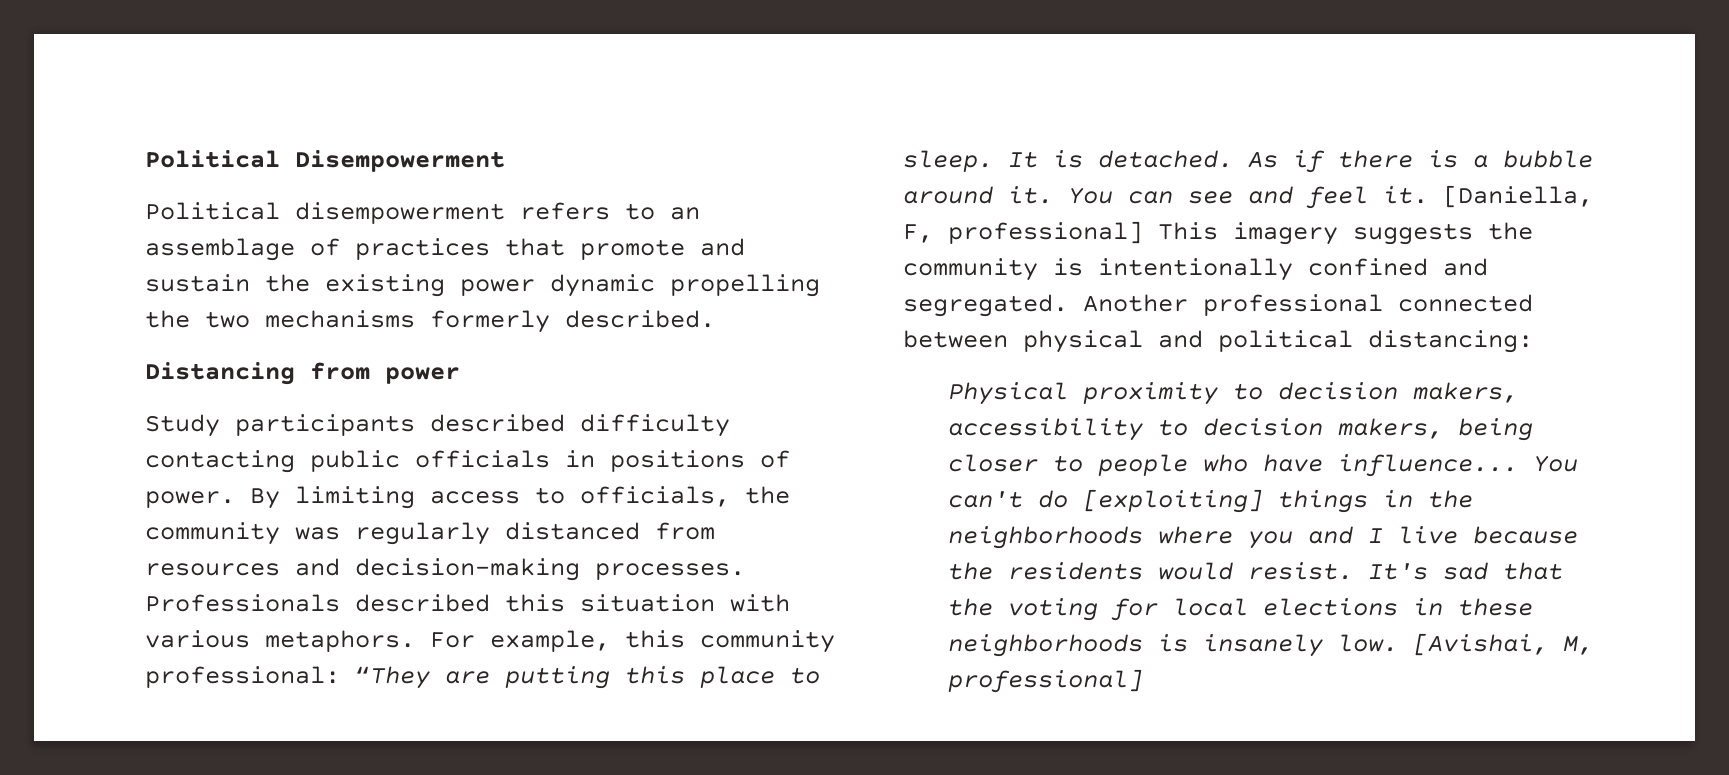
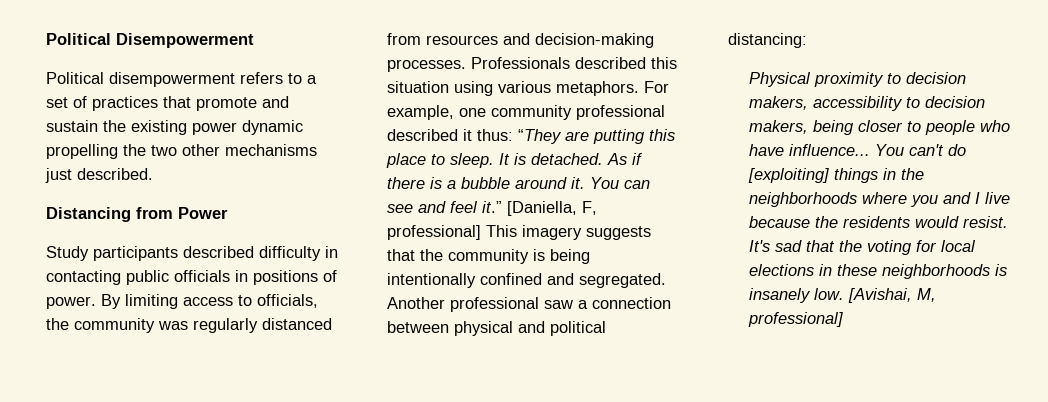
- Political disempowerment refers to an assemblage of practices that promote and sustain the existing power dynamic propelling the two mechanisms formerly described.
+ Political disempowerment refers to a set of practices that promote and sustain the existing power dynamic propelling the two other mechanisms just described.
- Distancing from power
+ Distancing from Power
- Study participants described difficulty contacting public officials in positions of power.
+ Study participants described difficulty in contacting public officials in positions of power.
- Professionals described this situation with various metaphors.
+ Professionals described this situation using various metaphors.
- For example, this community professional: “They are putting this place to sleep.
+ For example, one community professional described it thus: “They are putting this place to sleep.
- You can see and feel it.
+ You can see and feel it.”
- [Daniella, F, professional] This imagery suggests the community is intentionally confined and segregated.
+ [Daniella, F, professional] This imagery suggests that the community is being intentionally confined and segregated.
- Another professional connected between physical and political distancing:
+ Another professional saw a connection between physical and political distancing:

